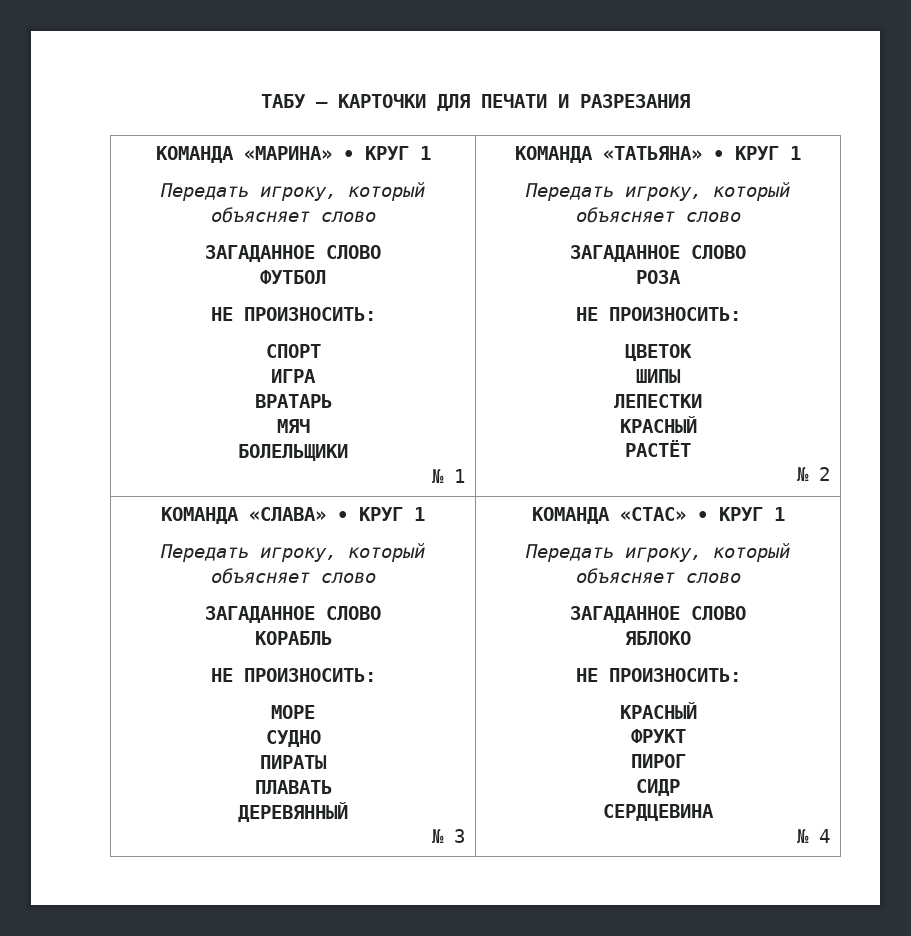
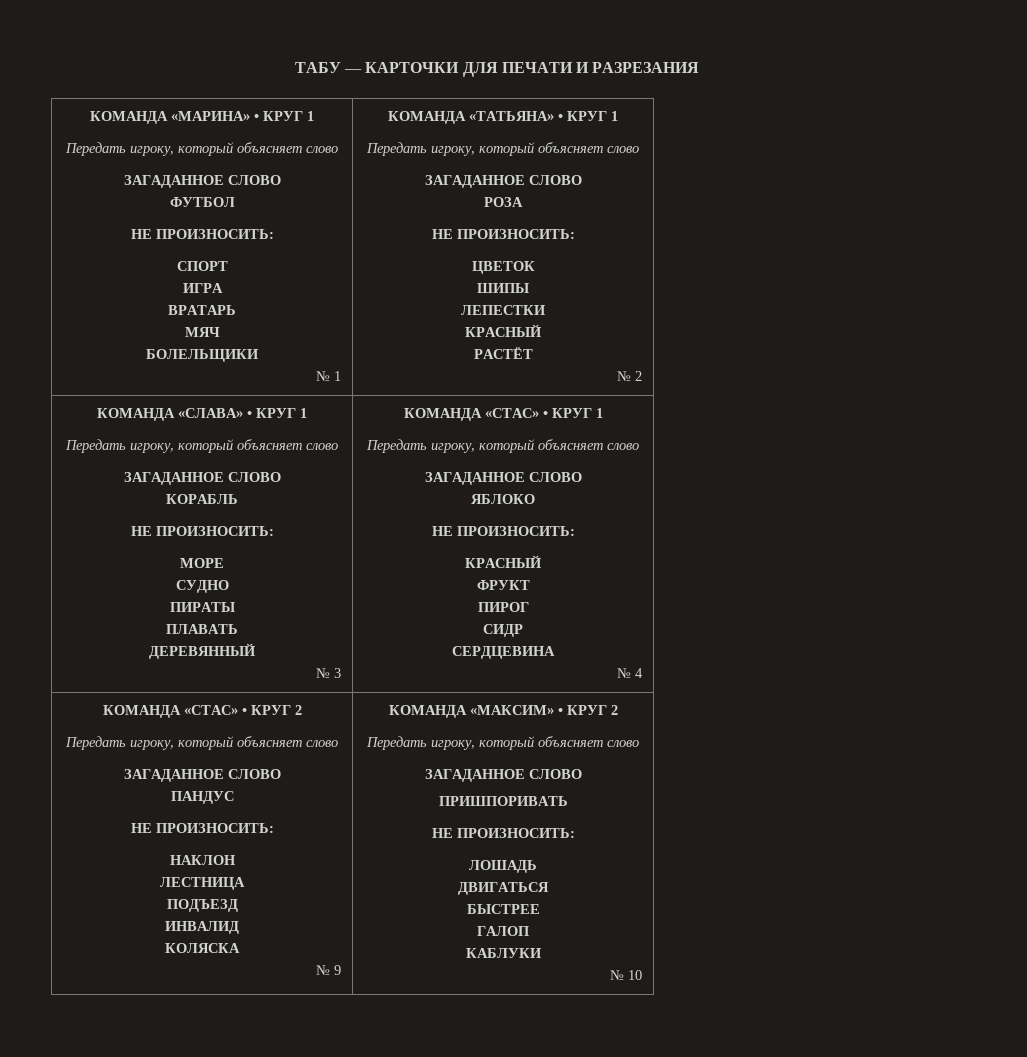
+ КОМАНДА «СТАС» • КРУГ 2
+ Передать игроку, который объясняет слово
+ ЗАГАДАННОЕ СЛОВО
+ ПАНДУС
+ НЕ ПРОИЗНОСИТЬ:
+ НАКЛОН
+ ЛЕСТНИЦА
+ ПОДЪЕЗД
+ ИНВАЛИД
+ КОЛЯСКА
+ № 9 | КОМАНДА «МАКСИМ» • КРУГ 2
+ Передать игроку, который объясняет слово
+ ЗАГАДАННОЕ СЛОВО
+ ПРИШПОРИВАТЬ
+ НЕ ПРОИЗНОСИТЬ:
+ ЛОШАДЬ
+ ДВИГАТЬСЯ
+ БЫСТРЕЕ
+ ГАЛОП
+ КАБЛУКИ
+ № 10

